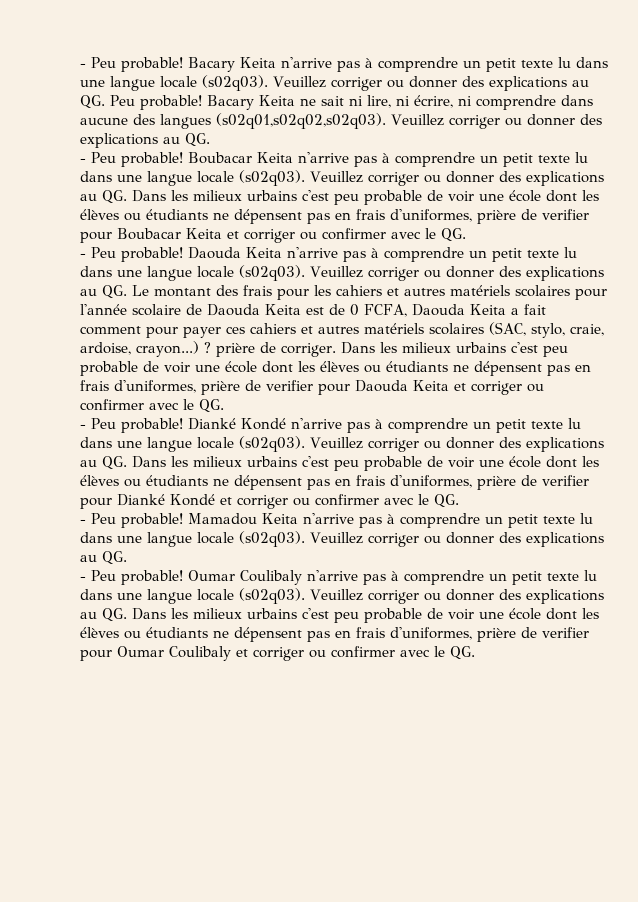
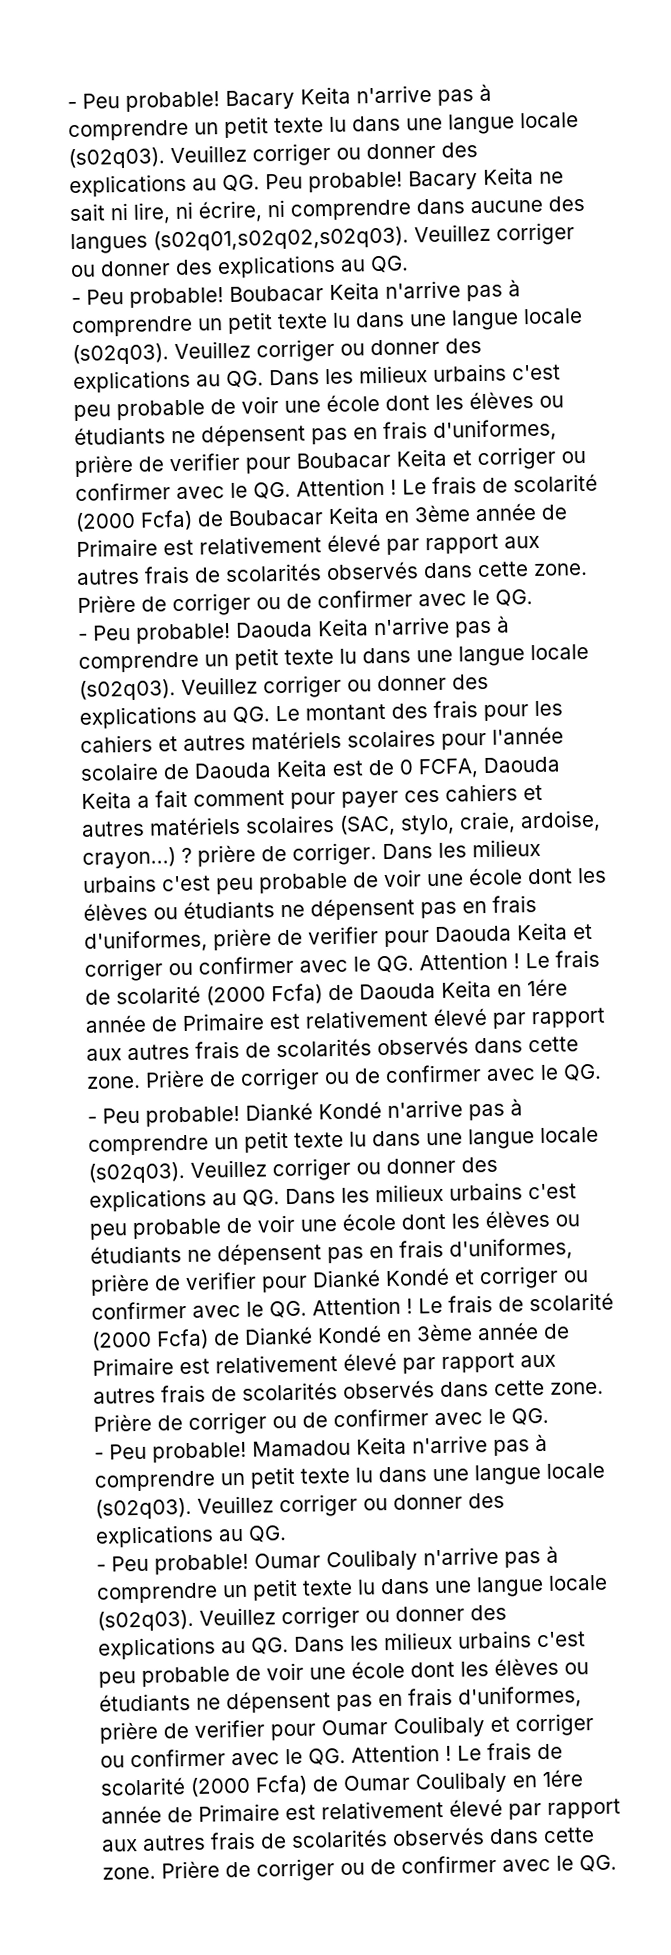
- Veuillez corriger ou donner des explications au QG. Dans les milieux urbains c'est peu probable de voir une école dont les élèves ou étudiants ne dépensent pas en frais d'uniformes, prière de verifier pour Boubacar Keita et corriger ou confirmer avec le QG.
+ Veuillez corriger ou donner des explications au QG. Dans les milieux urbains c'est peu probable de voir une école dont les élèves ou étudiants ne dépensent pas en frais d'uniformes, prière de verifier pour Boubacar Keita et corriger ou confirmer avec le QG. Attention ! Le frais de scolarité (2000 Fcfa) de Boubacar Keita en 3ème année de Primaire est relativement élevé par rapport aux autres frais de scolarités observés dans cette zone. Prière de corriger ou de confirmer avec le QG.
- Dans les milieux urbains c'est peu probable de voir une école dont les élèves ou étudiants ne dépensent pas en frais d'uniformes, prière de verifier pour Daouda Keita et corriger ou confirmer avec le QG.
+ Dans les milieux urbains c'est peu probable de voir une école dont les élèves ou étudiants ne dépensent pas en frais d'uniformes, prière de verifier pour Daouda Keita et corriger ou confirmer avec le QG. Attention ! Le frais de scolarité (2000 Fcfa) de Daouda Keita en 1ére année de Primaire est relativement élevé par rapport aux autres frais de scolarités observés dans cette zone. Prière de corriger ou de confirmer avec le QG.
- Veuillez corriger ou donner des explications au QG. Dans les milieux urbains c'est peu probable de voir une école dont les élèves ou étudiants ne dépensent pas en frais d'uniformes, prière de verifier pour Dianké Kondé et corriger ou confirmer avec le QG.
+ Veuillez corriger ou donner des explications au QG. Dans les milieux urbains c'est peu probable de voir une école dont les élèves ou étudiants ne dépensent pas en frais d'uniformes, prière de verifier pour Dianké Kondé et corriger ou confirmer avec le QG. Attention ! Le frais de scolarité (2000 Fcfa) de Dianké Kondé en 3ème année de Primaire est relativement élevé par rapport aux autres frais de scolarités observés dans cette zone. Prière de corriger ou de confirmer avec le QG.
- Veuillez corriger ou donner des explications au QG. Dans les milieux urbains c'est peu probable de voir une école dont les élèves ou étudiants ne dépensent pas en frais d'uniformes, prière de verifier pour Oumar Coulibaly et corriger ou confirmer avec le QG.
+ Veuillez corriger ou donner des explications au QG. Dans les milieux urbains c'est peu probable de voir une école dont les élèves ou étudiants ne dépensent pas en frais d'uniformes, prière de verifier pour Oumar Coulibaly et corriger ou confirmer avec le QG. Attention ! Le frais de scolarité (2000 Fcfa) de Oumar Coulibaly en 1ére année de Primaire est relativement élevé par rapport aux autres frais de scolarités observés dans cette zone. Prière de corriger ou de confirmer avec le QG.

